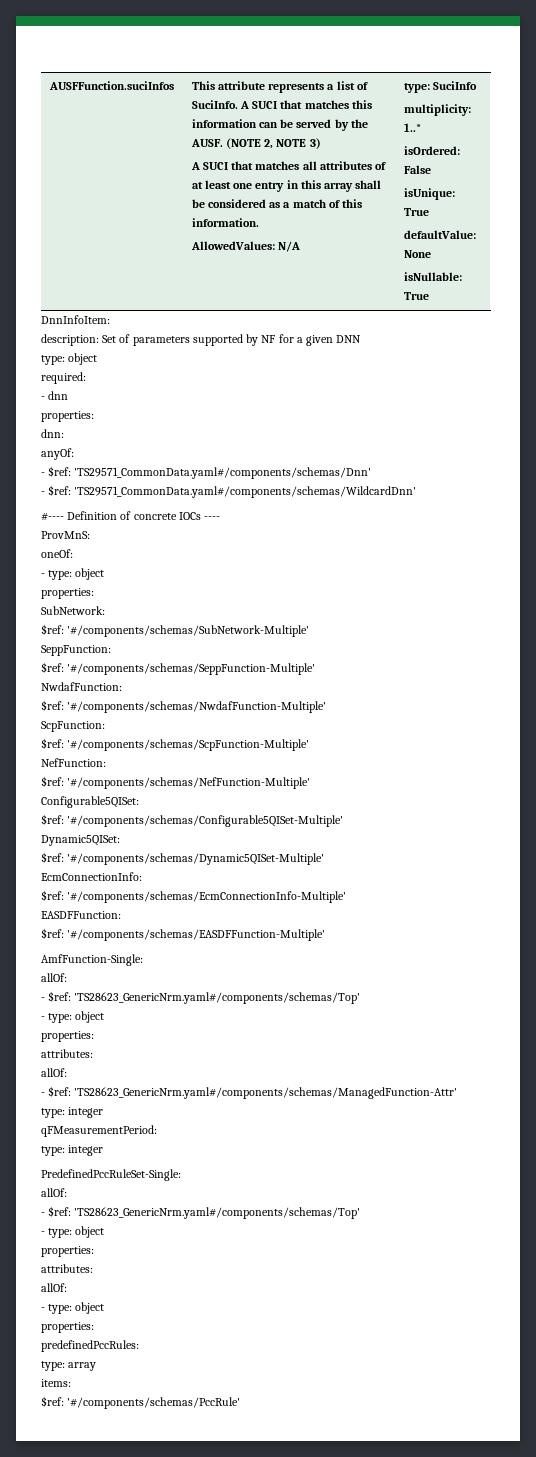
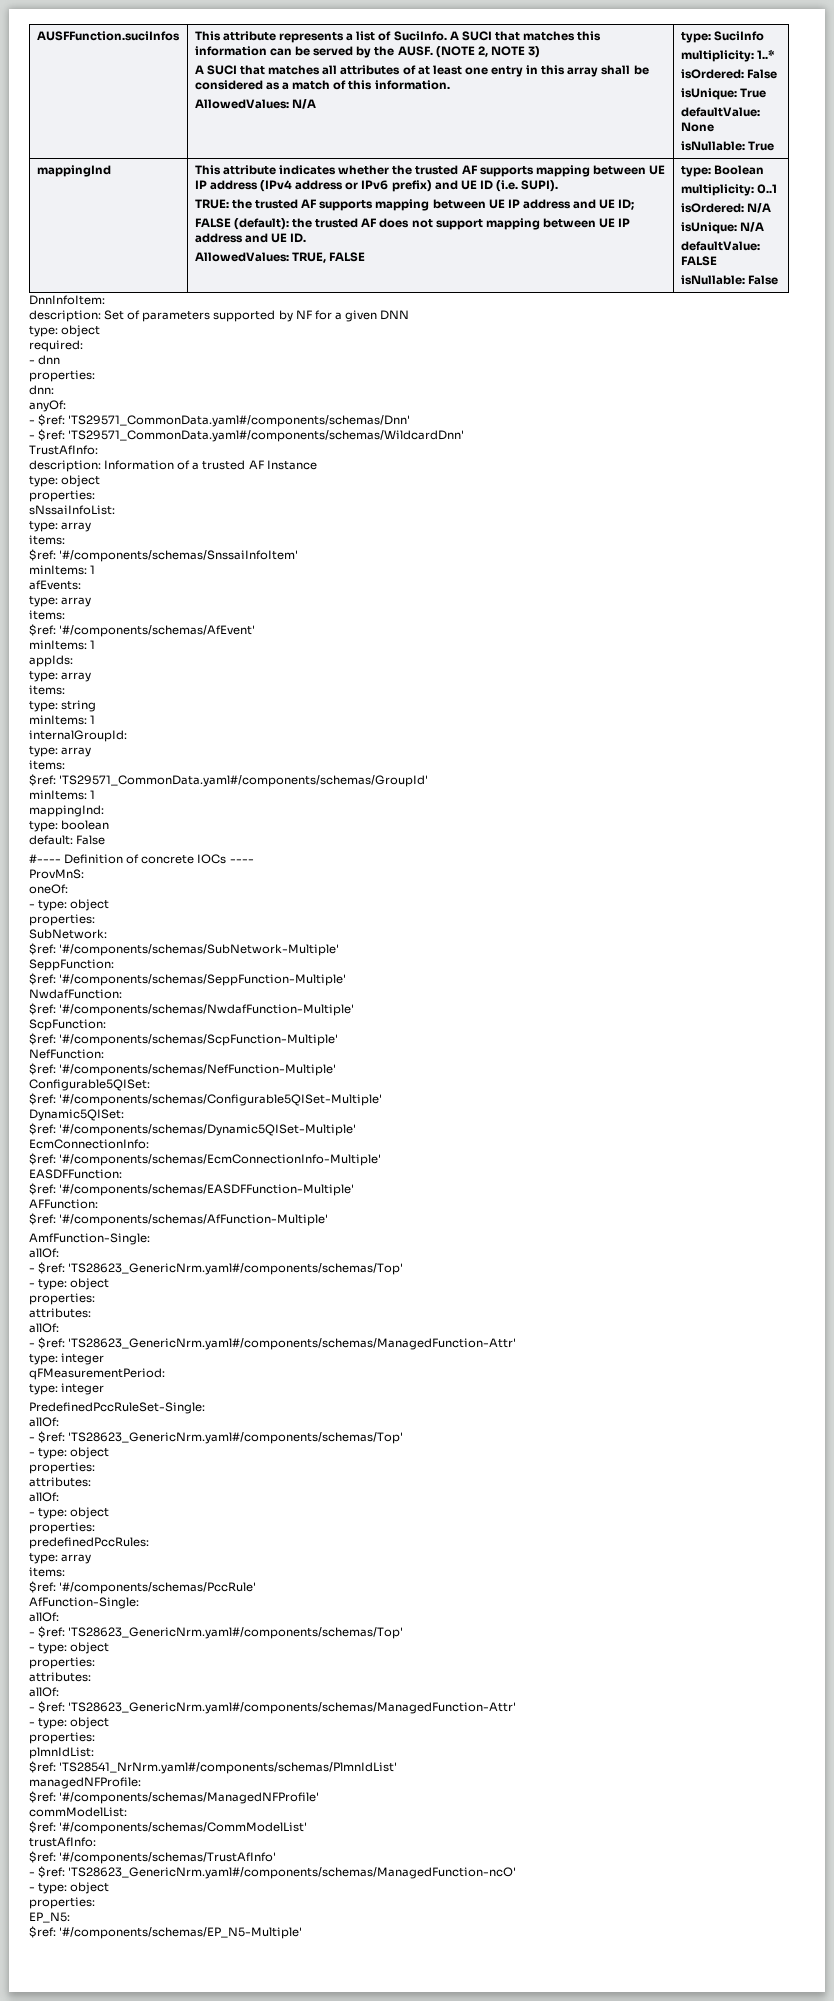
+ mappingInd | This attribute indicates whether the trusted AF supports mapping between UE IP address (IPv4 address or IPv6 prefix) and UE ID (i.e. SUPI).
+ TRUE: the trusted AF supports mapping between UE IP address and UE ID;
+ FALSE (default): the trusted AF does not support mapping between UE IP address and UE ID.
+ AllowedValues: TRUE, FALSE | type: Boolean
+ multiplicity: 0..1
+ isOrdered: N/A
+ isUnique: N/A
+ defaultValue: FALSE
+ isNullable: False
+ TrustAfInfo:
+ description: Information of a trusted AF Instance
+ type: object
+ properties:
+ sNssaiInfoList:
+ type: array
+ items:
+ $ref: '#/components/schemas/SnssaiInfoItem'
+ minItems: 1
+ afEvents:
+ type: array
+ items:
+ $ref: '#/components/schemas/AfEvent'
+ minItems: 1
+ appIds:
+ type: array
+ items:
+ type: string
+ minItems: 1
+ internalGroupId:
+ type: array
+ items:
+ $ref: 'TS29571_CommonData.yaml#/components/schemas/GroupId'
+ minItems: 1
+ mappingInd:
+ type: boolean
+ default: False
+ AFFunction:
+ $ref: '#/components/schemas/AfFunction-Multiple'
+ AfFunction-Single:
+ allOf:
+ - $ref: 'TS28623_GenericNrm.yaml#/components/schemas/Top'
+ - type: object
+ properties:
+ attributes:
+ allOf:
+ - $ref: 'TS28623_GenericNrm.yaml#/components/schemas/ManagedFunction-Attr'
+ - type: object
+ properties:
+ plmnIdList:
+ $ref: 'TS28541_NrNrm.yaml#/components/schemas/PlmnIdList'
+ managedNFProfile:
+ $ref: '#/components/schemas/ManagedNFProfile'
+ commModelList:
+ $ref: '#/components/schemas/CommModelList'
+ trustAfInfo:
+ $ref: '#/components/schemas/TrustAfInfo'
+ - $ref: 'TS28623_GenericNrm.yaml#/components/schemas/ManagedFunction-ncO'
+ - type: object
+ properties:
+ EP_N5:
+ $ref: '#/components/schemas/EP_N5-Multiple'

